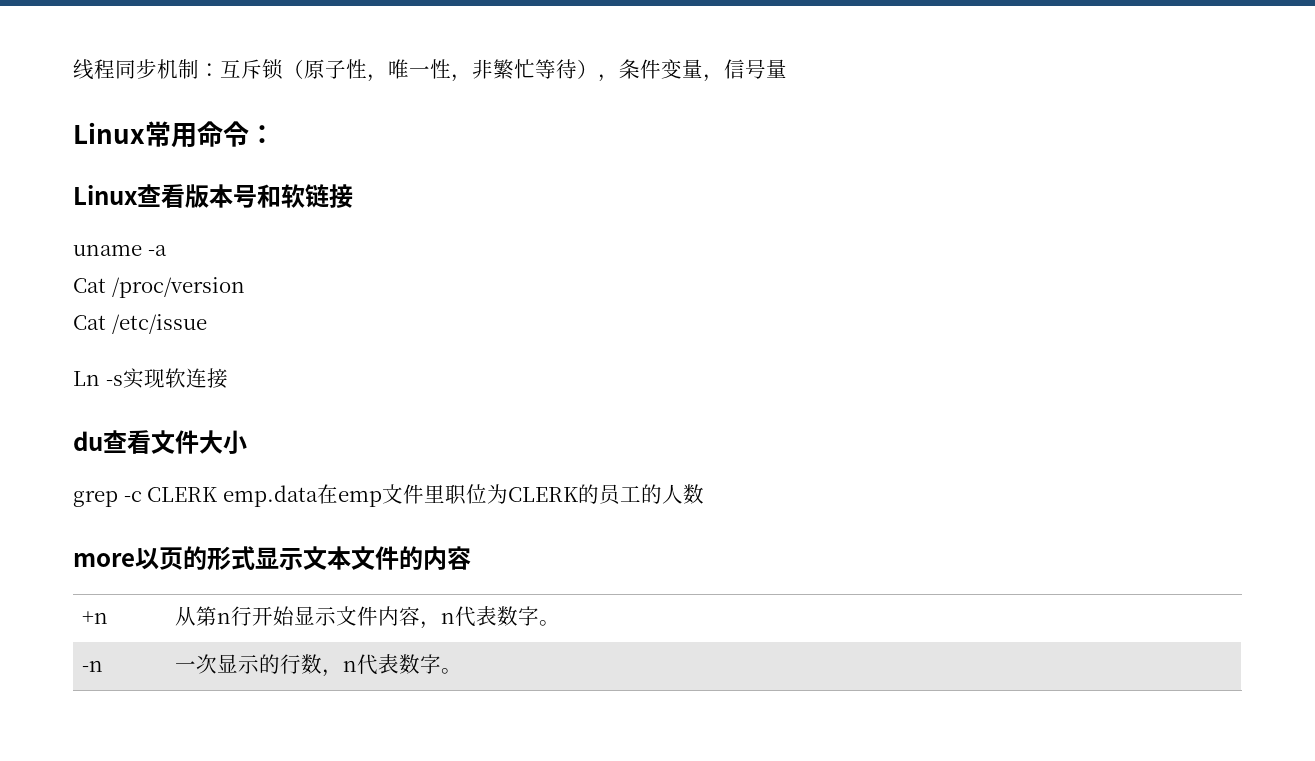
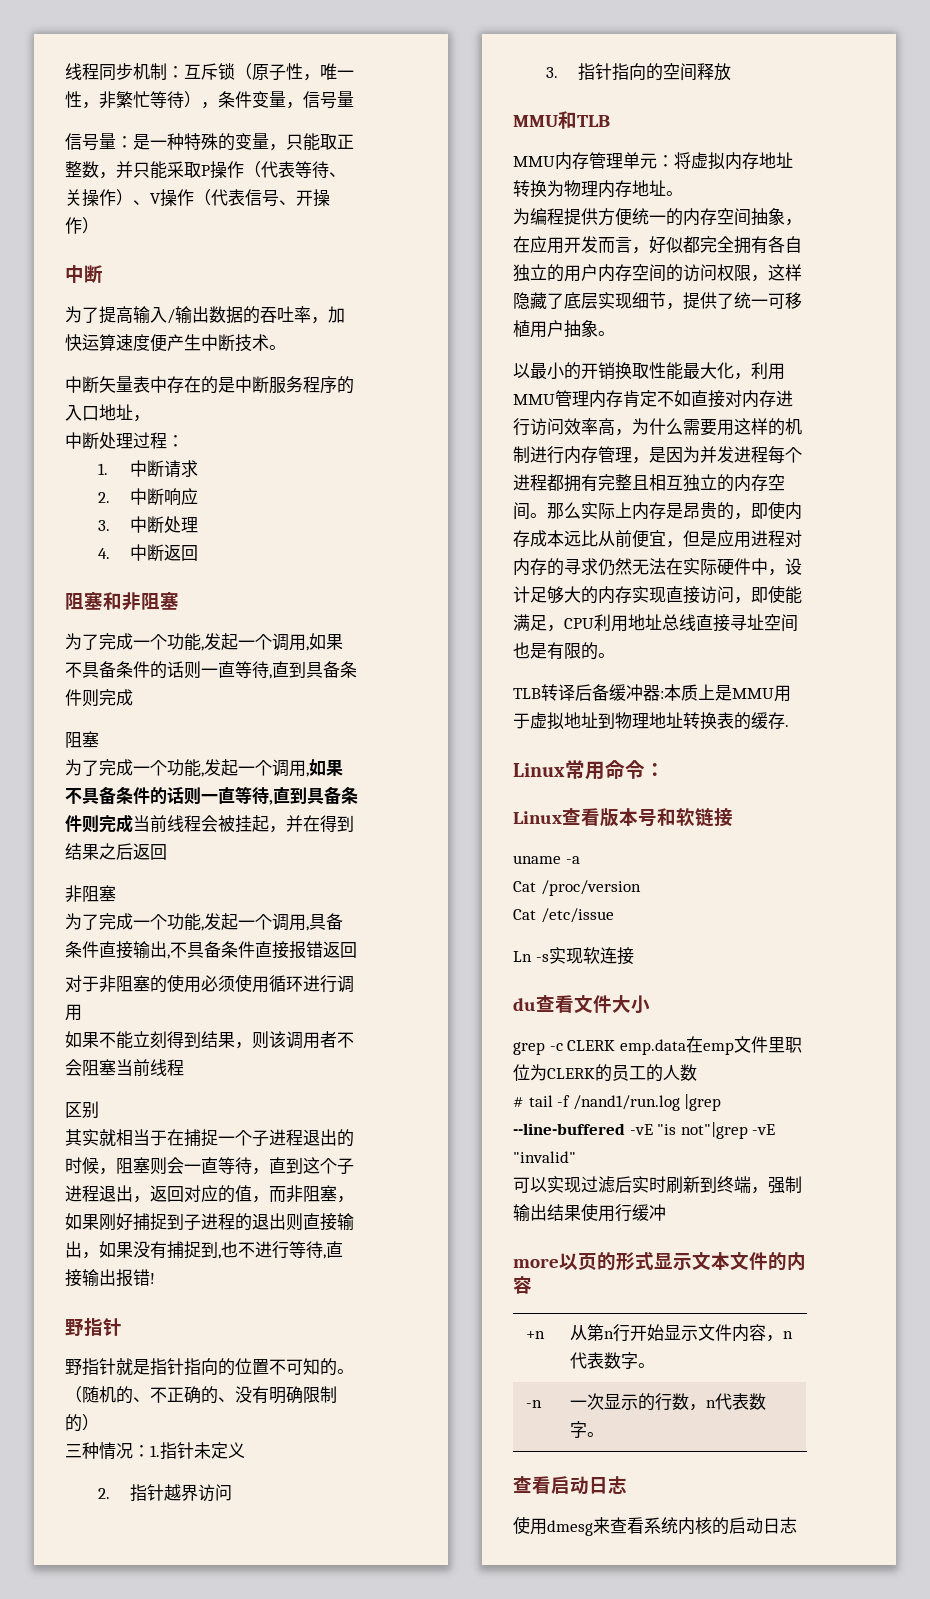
+ 信号量：是一种特殊的变量，只能取正整数，并只能采取P操作（代表等待、关操作）、V操作（代表信号、开操作）
+ 中断
+ 为了提高输入/输出数据的吞吐率，加快运算速度便产生中断技术。
+ 中断矢量表中存在的是中断服务程序的入口地址，
+ 中断处理过程：
+ 1.中断请求
+ 2.中断响应
+ 3.中断处理
+ 4.中断返回
+ 阻塞和非阻塞
+ 为了完成一个功能,发起一个调用,如果不具备条件的话则一直等待,直到具备条件则完成
+ 阻塞
+ 为了完成一个功能,发起一个调用,如果不具备条件的话则一直等待,直到具备条件则完成当前线程会被挂起，并在得到结果之后返回
+ 非阻塞
+ 为了完成一个功能,发起一个调用,具备条件直接输出,不具备条件直接报错返回
+ 对于非阻塞的使用必须使用循环进行调用
+ 如果不能立刻得到结果，则该调用者不会阻塞当前线程
+ 区别
+ 其实就相当于在捕捉一个子进程退出的时候，阻塞则会一直等待，直到这个子进程退出，返回对应的值，而非阻塞，如果刚好捕捉到子进程的退出则直接输出，如果没有捕捉到,也不进行等待,直接输出报错!
+ 野指针
+ 野指针就是指针指向的位置不可知的。（随机的、不正确的、没有明确限制的）
+ 三种情况：1.指针未定义
+ 2.指针越界访问
+ 3.指针指向的空间释放
+ MMU和TLB
+ MMU内存管理单元：将虚拟内存地址转换为物理内存地址。
+ 为编程提供方便统一的内存空间抽象，在应用开发而言，好似都完全拥有各自独立的用户内存空间的访问权限，这样隐藏了底层实现细节，提供了统一可移植用户抽象。
+ 以最小的开销换取性能最大化，利用MMU管理内存肯定不如直接对内存进行访问效率高，为什么需要用这样的机制进行内存管理，是因为并发进程每个进程都拥有完整且相互独立的内存空间。那么实际上内存是昂贵的，即使内存成本远比从前便宜，但是应用进程对内存的寻求仍然无法在实际硬件中，设计足够大的内存实现直接访问，即使能满足，CPU利用地址总线直接寻址空间也是有限的。
+ TLB转译后备缓冲器:本质上是MMU用于虚拟地址到物理地址转换表的缓存.
+ # tail -f /nand1/run.log |grep --line-buffered -vE "is not"|grep -vE "invalid"
+ 可以实现过滤后实时刷新到终端，强制输出结果使用行缓冲
+ 查看启动日志
+ 使用dmesg来查看系统内核的启动日志

